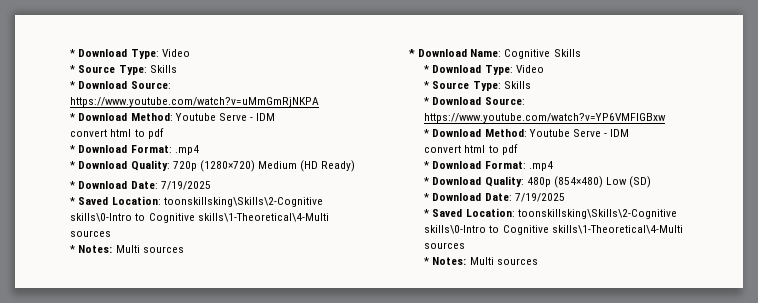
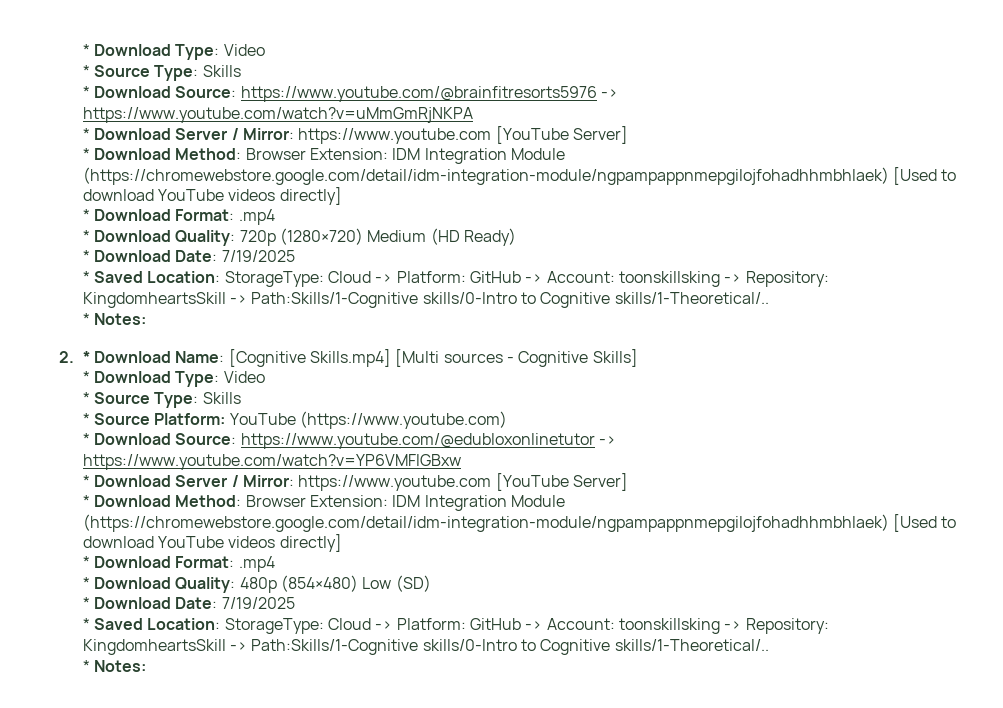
- * Download Source: https://www.youtube.com/watch?v=uMmGmRjNKPA
- * Download Method: Youtube Serve - IDM
- convert html to pdf
+ * Download Source: https://www.youtube.com/@brainfitresorts5976 -> https://www.youtube.com/watch?v=uMmGmRjNKPA
+ * Download Server / Mirror: https://www.youtube.com [YouTube Server]
+ * Download Method: Browser Extension: IDM Integration Module (https://chromewebstore.google.com/detail/idm-integration-module/ngpampappnmepgilojfohadhhmbhlaek) [Used to download YouTube videos directly]
  * Download Quality: 720p (1280×720) Medium (HD Ready)
  * Download Date: 7/19/2025
- * Saved Location: toonskillsking\Skills\2-Cognitive skills\0-Intro to Cognitive skills\1-Theoretical\4-Multi sources
- * Notes: Multi sources
- * Download Name: Cognitive Skills
+ * Saved Location: StorageType: Cloud -> Platform: GitHub -> Account: toonskillsking -> Repository: KingdomheartsSkill -> Path:Skills/1-Cognitive skills/0-Intro to Cognitive skills/1-Theoretical/..
+ * Notes:
+ 2. * Download Name: [Cognitive Skills.mp4] [Multi sources - Cognitive Skills]
  * Download Type: Video
  * Source Type: Skills
- * Download Source: https://www.youtube.com/watch?v=YP6VMFIGBxw
- * Download Method: Youtube Serve - IDM
- convert html to pdf
+ * Source Platform: YouTube (https://www.youtube.com)
+ * Download Source: https://www.youtube.com/@edubloxonlinetutor -> https://www.youtube.com/watch?v=YP6VMFIGBxw
+ * Download Server / Mirror: https://www.youtube.com [YouTube Server]
+ * Download Method: Browser Extension: IDM Integration Module (https://chromewebstore.google.com/detail/idm-integration-module/ngpampappnmepgilojfohadhhmbhlaek) [Used to download YouTube videos directly]
  * Download Quality: 480p (854×480) Low (SD)
  * Download Date: 7/19/2025
- * Saved Location: toonskillsking\Skills\2-Cognitive skills\0-Intro to Cognitive skills\1-Theoretical\4-Multi sources
- * Notes: Multi sources
+ * Saved Location: StorageType: Cloud -> Platform: GitHub -> Account: toonskillsking -> Repository: KingdomheartsSkill -> Path:Skills/1-Cognitive skills/0-Intro to Cognitive skills/1-Theoretical/..
+ * Notes:

